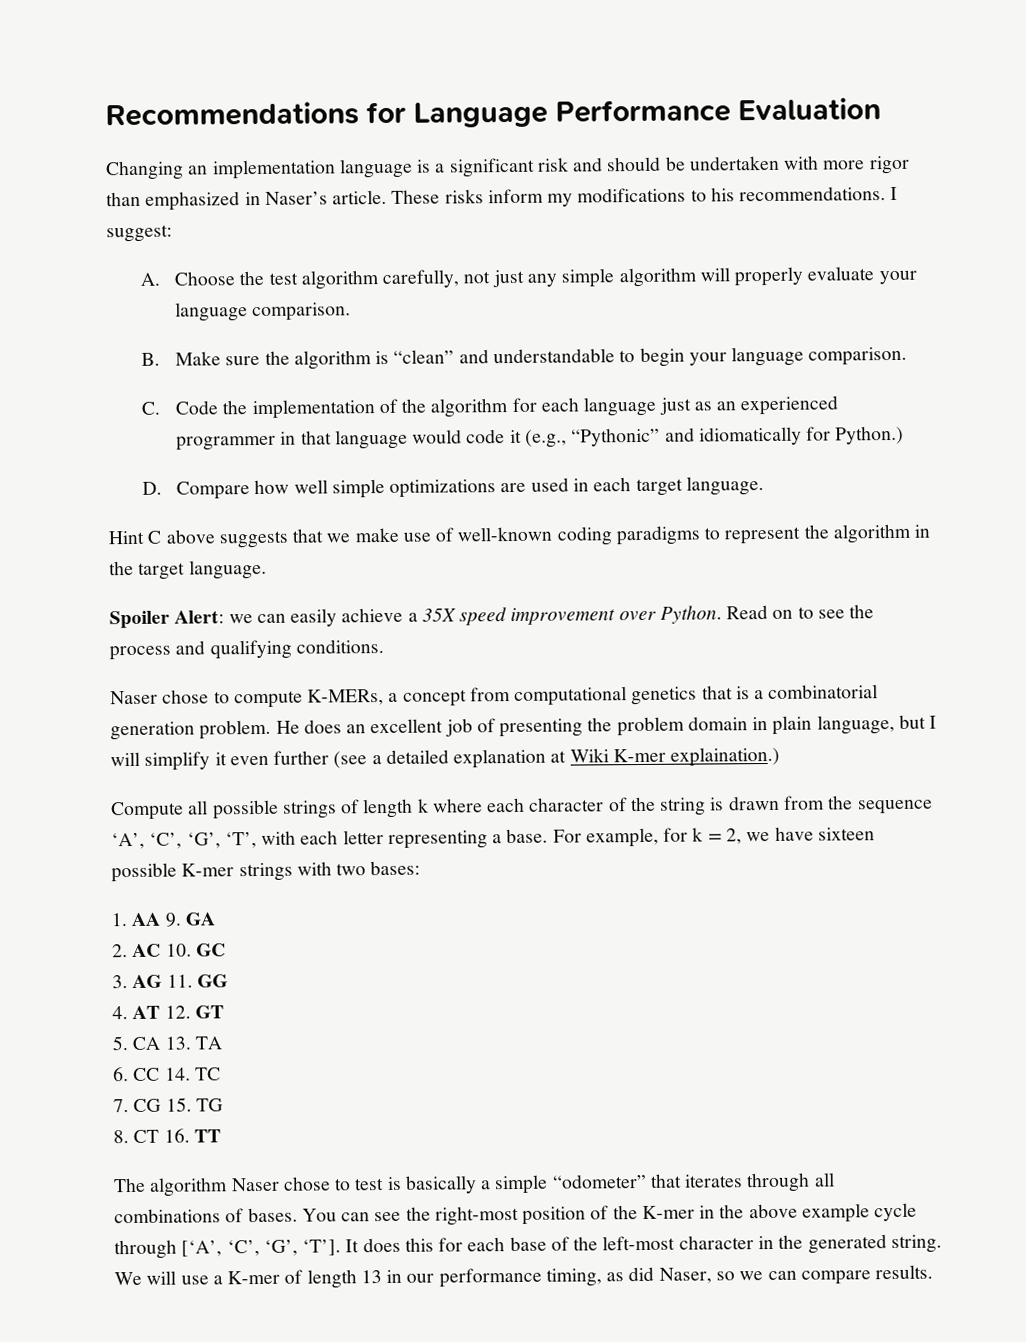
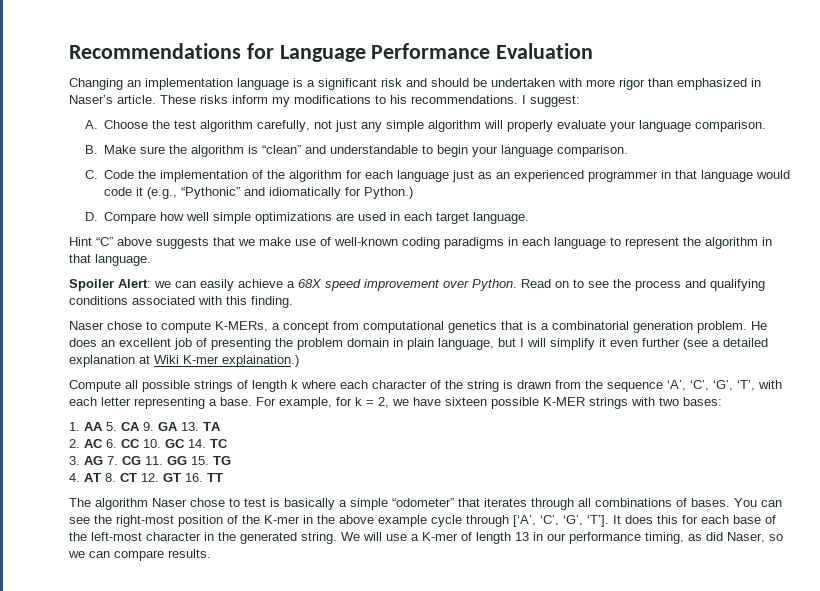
- Hint C above suggests that we make use of well-known coding paradigms to represent the algorithm in the target language.
+ Hint “C” above suggests that we make use of well-known coding paradigms in each language to represent the algorithm in that language.
- Spoiler Alert: we can easily achieve a 35X speed improvement over Python.
+ Spoiler Alert: we can easily achieve a 68X speed improvement over Python.
- Read on to see the process and qualifying conditions.
+ Read on to see the process and qualifying conditions associated with this finding.
- For example, for k = 2, we have sixteen possible K-mer strings with two bases:
+ For example, for k = 2, we have sixteen possible K-MER strings with two bases:
- 1. AA 9. GA
+ 1. AA 5. CA 9. GA 13. TA
- 2. AC 10. GC
+ 2. AC 6. CC 10. GC 14. TC
- 3. AG 11. GG
+ 3. AG 7. CG 11. GG 15. TG
- 4. AT 12. GT
- 5. CA 13. TA
- 6. CC 14. TC
- 7. CG 15. TG
- 8. CT 16. TT
+ 4. AT 8. CT 12. GT 16. TT

